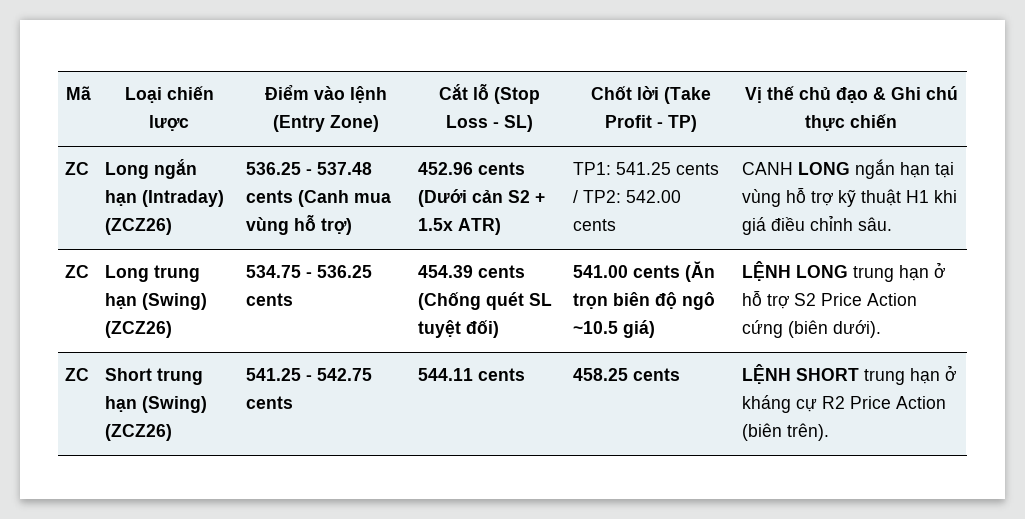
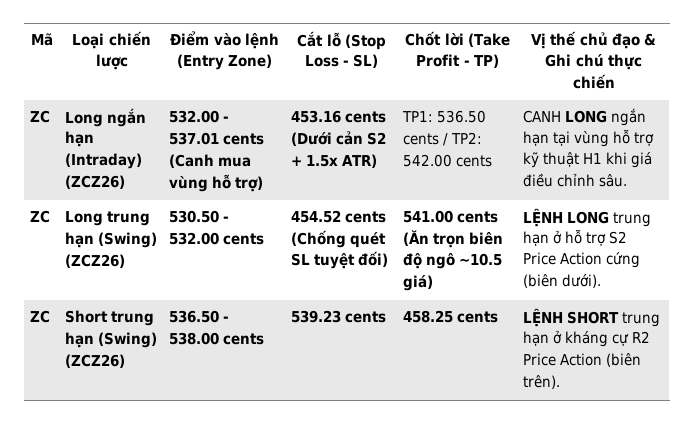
- 536.25 - 537.48 cents (Canh mua vùng hỗ trợ)
+ 532.00 - 537.01 cents (Canh mua vùng hỗ trợ)
- 452.96 cents (Dưới cản S2 + 1.5x ATR)
+ 453.16 cents (Dưới cản S2 + 1.5x ATR)
- TP1: 541.25 cents / TP2: 542.00 cents
+ TP1: 536.50 cents / TP2: 542.00 cents
- ZC | Long trung hạn (Swing) (ZCZ26) | 534.75 - 536.25 cents | 454.39 cents (Chống quét SL tuyệt đối) | 541.00 cents (Ăn trọn biên độ ngô ~10.5 giá) | LỆNH LONG trung hạn ở hỗ trợ S2 Price Action cứng (biên dưới).
+ ZC | Long trung hạn (Swing) (ZCZ26) | 530.50 - 532.00 cents | 454.52 cents (Chống quét SL tuyệt đối) | 541.00 cents (Ăn trọn biên độ ngô ~10.5 giá) | LỆNH LONG trung hạn ở hỗ trợ S2 Price Action cứng (biên dưới).
- ZC | Short trung hạn (Swing) (ZCZ26) | 541.25 - 542.75 cents | 544.11 cents | 458.25 cents | LỆNH SHORT trung hạn ở kháng cự R2 Price Action (biên trên).
+ ZC | Short trung hạn (Swing) (ZCZ26) | 536.50 - 538.00 cents | 539.23 cents | 458.25 cents | LỆNH SHORT trung hạn ở kháng cự R2 Price Action (biên trên).

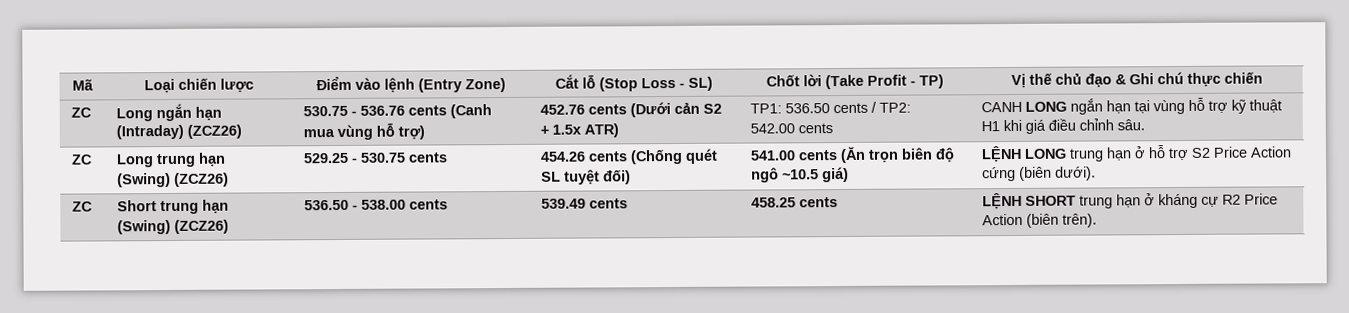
- 532.00 - 537.01 cents (Canh mua vùng hỗ trợ)
+ 530.75 - 536.76 cents (Canh mua vùng hỗ trợ)
- 453.16 cents (Dưới cản S2 + 1.5x ATR)
+ 452.76 cents (Dưới cản S2 + 1.5x ATR)
- ZC | Long trung hạn (Swing) (ZCZ26) | 530.50 - 532.00 cents | 454.52 cents (Chống quét SL tuyệt đối) | 541.00 cents (Ăn trọn biên độ ngô ~10.5 giá) | LỆNH LONG trung hạn ở hỗ trợ S2 Price Action cứng (biên dưới).
+ ZC | Long trung hạn (Swing) (ZCZ26) | 529.25 - 530.75 cents | 454.26 cents (Chống quét SL tuyệt đối) | 541.00 cents (Ăn trọn biên độ ngô ~10.5 giá) | LỆNH LONG trung hạn ở hỗ trợ S2 Price Action cứng (biên dưới).
- ZC | Short trung hạn (Swing) (ZCZ26) | 536.50 - 538.00 cents | 539.23 cents | 458.25 cents | LỆNH SHORT trung hạn ở kháng cự R2 Price Action (biên trên).
+ ZC | Short trung hạn (Swing) (ZCZ26) | 536.50 - 538.00 cents | 539.49 cents | 458.25 cents | LỆNH SHORT trung hạn ở kháng cự R2 Price Action (biên trên).

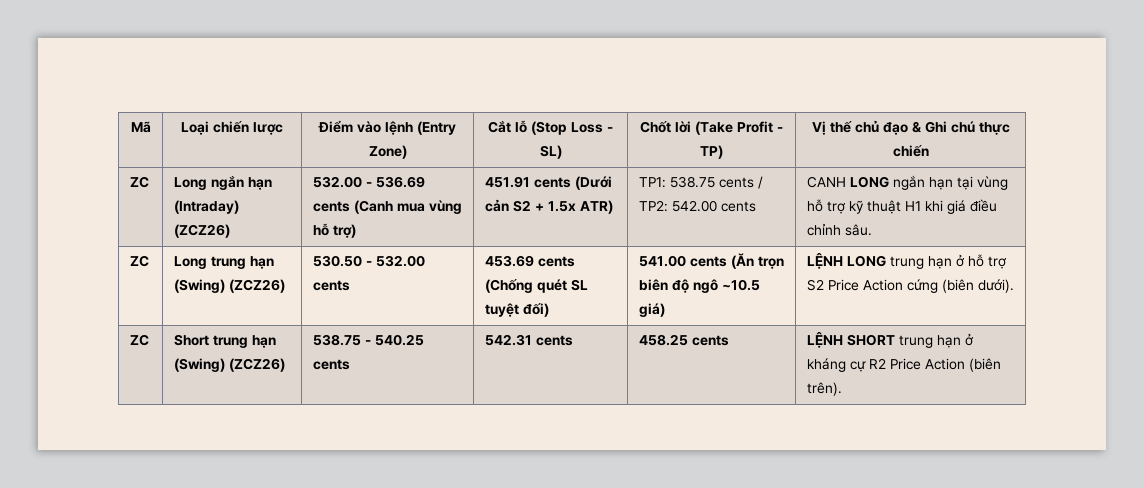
- 530.75 - 536.76 cents (Canh mua vùng hỗ trợ)
+ 532.00 - 536.69 cents (Canh mua vùng hỗ trợ)
- 452.76 cents (Dưới cản S2 + 1.5x ATR)
+ 451.91 cents (Dưới cản S2 + 1.5x ATR)
- TP1: 536.50 cents / TP2: 542.00 cents
+ TP1: 538.75 cents / TP2: 542.00 cents
- ZC | Long trung hạn (Swing) (ZCZ26) | 529.25 - 530.75 cents | 454.26 cents (Chống quét SL tuyệt đối) | 541.00 cents (Ăn trọn biên độ ngô ~10.5 giá) | LỆNH LONG trung hạn ở hỗ trợ S2 Price Action cứng (biên dưới).
+ ZC | Long trung hạn (Swing) (ZCZ26) | 530.50 - 532.00 cents | 453.69 cents (Chống quét SL tuyệt đối) | 541.00 cents (Ăn trọn biên độ ngô ~10.5 giá) | LỆNH LONG trung hạn ở hỗ trợ S2 Price Action cứng (biên dưới).
- ZC | Short trung hạn (Swing) (ZCZ26) | 536.50 - 538.00 cents | 539.49 cents | 458.25 cents | LỆNH SHORT trung hạn ở kháng cự R2 Price Action (biên trên).
+ ZC | Short trung hạn (Swing) (ZCZ26) | 538.75 - 540.25 cents | 542.31 cents | 458.25 cents | LỆNH SHORT trung hạn ở kháng cự R2 Price Action (biên trên).

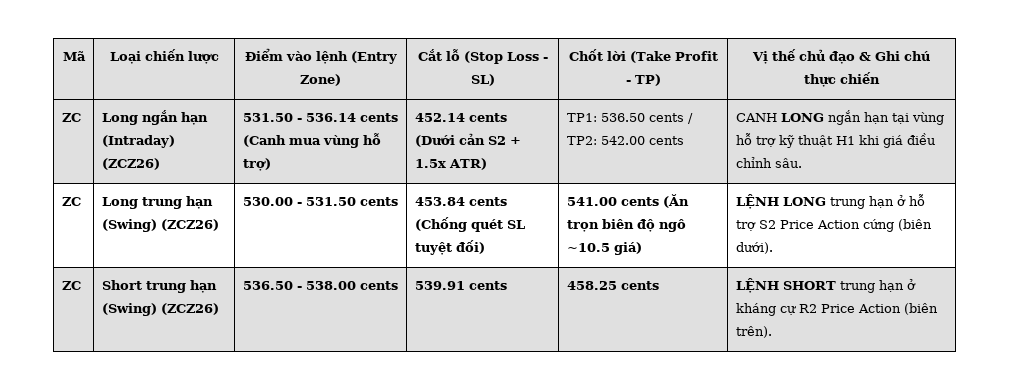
- 532.00 - 536.69 cents (Canh mua vùng hỗ trợ)
+ 531.50 - 536.14 cents (Canh mua vùng hỗ trợ)
- 451.91 cents (Dưới cản S2 + 1.5x ATR)
+ 452.14 cents (Dưới cản S2 + 1.5x ATR)
- TP1: 538.75 cents / TP2: 542.00 cents
+ TP1: 536.50 cents / TP2: 542.00 cents
- ZC | Long trung hạn (Swing) (ZCZ26) | 530.50 - 532.00 cents | 453.69 cents (Chống quét SL tuyệt đối) | 541.00 cents (Ăn trọn biên độ ngô ~10.5 giá) | LỆNH LONG trung hạn ở hỗ trợ S2 Price Action cứng (biên dưới).
+ ZC | Long trung hạn (Swing) (ZCZ26) | 530.00 - 531.50 cents | 453.84 cents (Chống quét SL tuyệt đối) | 541.00 cents (Ăn trọn biên độ ngô ~10.5 giá) | LỆNH LONG trung hạn ở hỗ trợ S2 Price Action cứng (biên dưới).
- ZC | Short trung hạn (Swing) (ZCZ26) | 538.75 - 540.25 cents | 542.31 cents | 458.25 cents | LỆNH SHORT trung hạn ở kháng cự R2 Price Action (biên trên).
+ ZC | Short trung hạn (Swing) (ZCZ26) | 536.50 - 538.00 cents | 539.91 cents | 458.25 cents | LỆNH SHORT trung hạn ở kháng cự R2 Price Action (biên trên).

